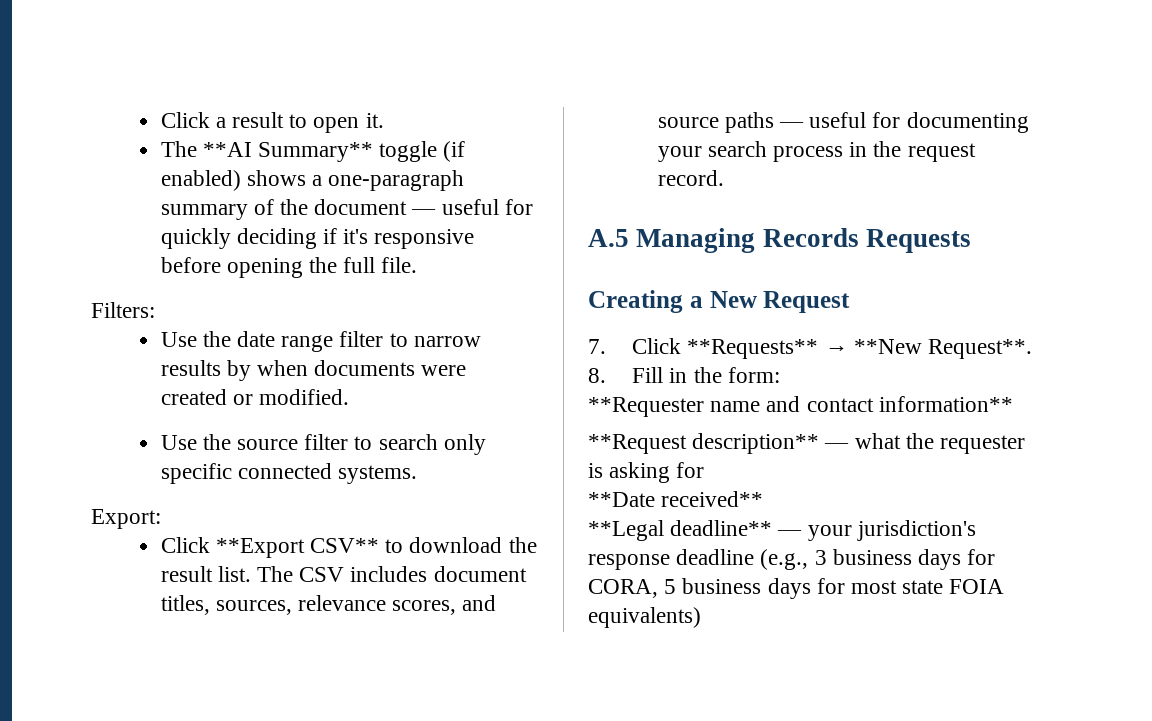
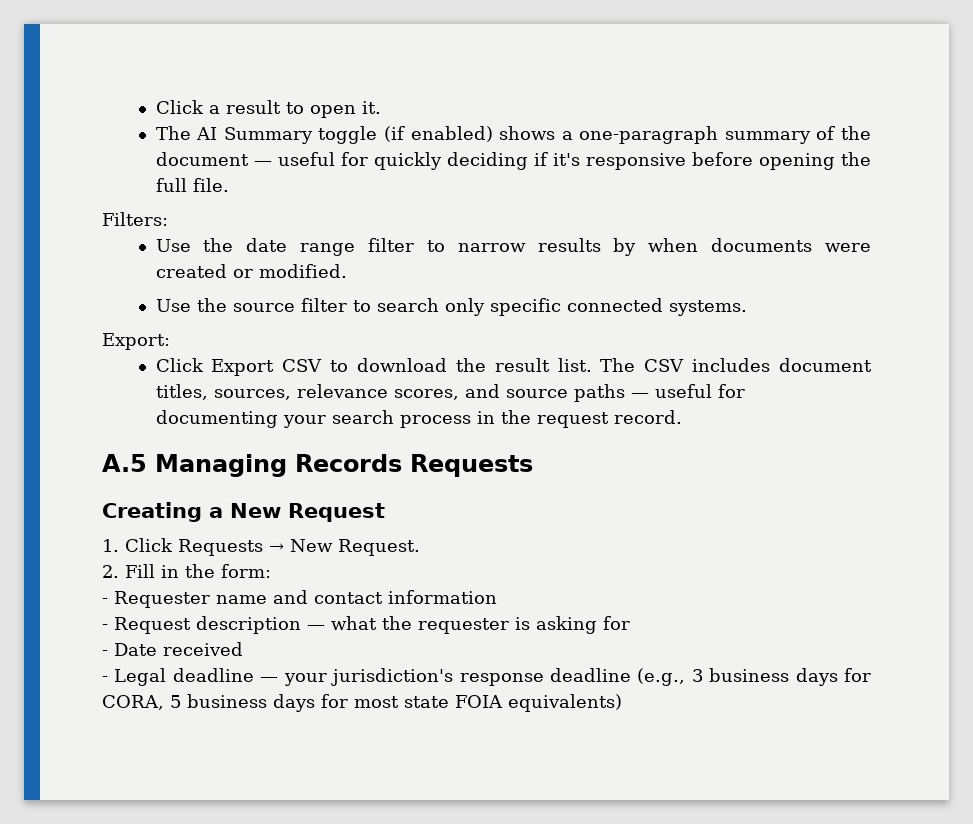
- The **AI Summary** toggle (if enabled) shows a one-paragraph summary of the document — useful for quickly deciding if it's responsive before opening the full file.
+ The AI Summary toggle (if enabled) shows a one-paragraph summary of the document — useful for quickly deciding if it's responsive before opening the full file.
- Click **Export CSV** to download the result list.
+ Click Export CSV to download the result list.
- 7. Click **Requests** → **New Request**.
- 8. Fill in the form:
+ 1. Click Requests → New Request.
+ 2. Fill in the form:
- **Requester name and contact information**
- **Request description** — what the requester is asking for
+ - Requester name and contact information
+ - Request description — what the requester is asking for
- **Date received**
- **Legal deadline** — your jurisdiction's response deadline (e.g., 3 business days for CORA, 5 business days for most state FOIA equivalents)
+ - Date received
+ - Legal deadline — your jurisdiction's response deadline (e.g., 3 business days for CORA, 5 business days for most state FOIA equivalents)

